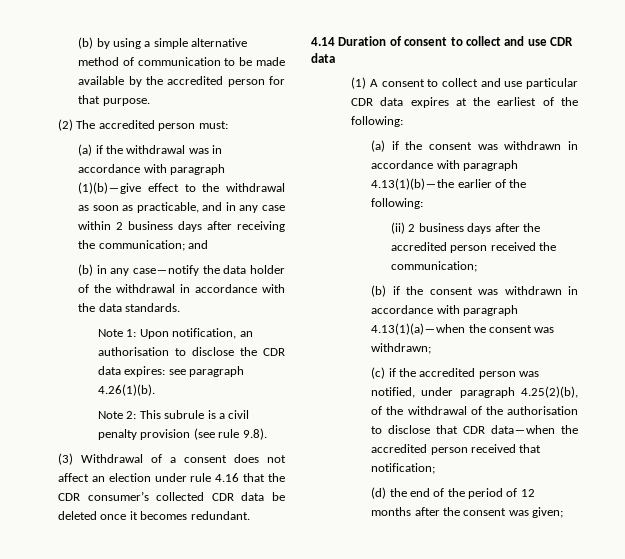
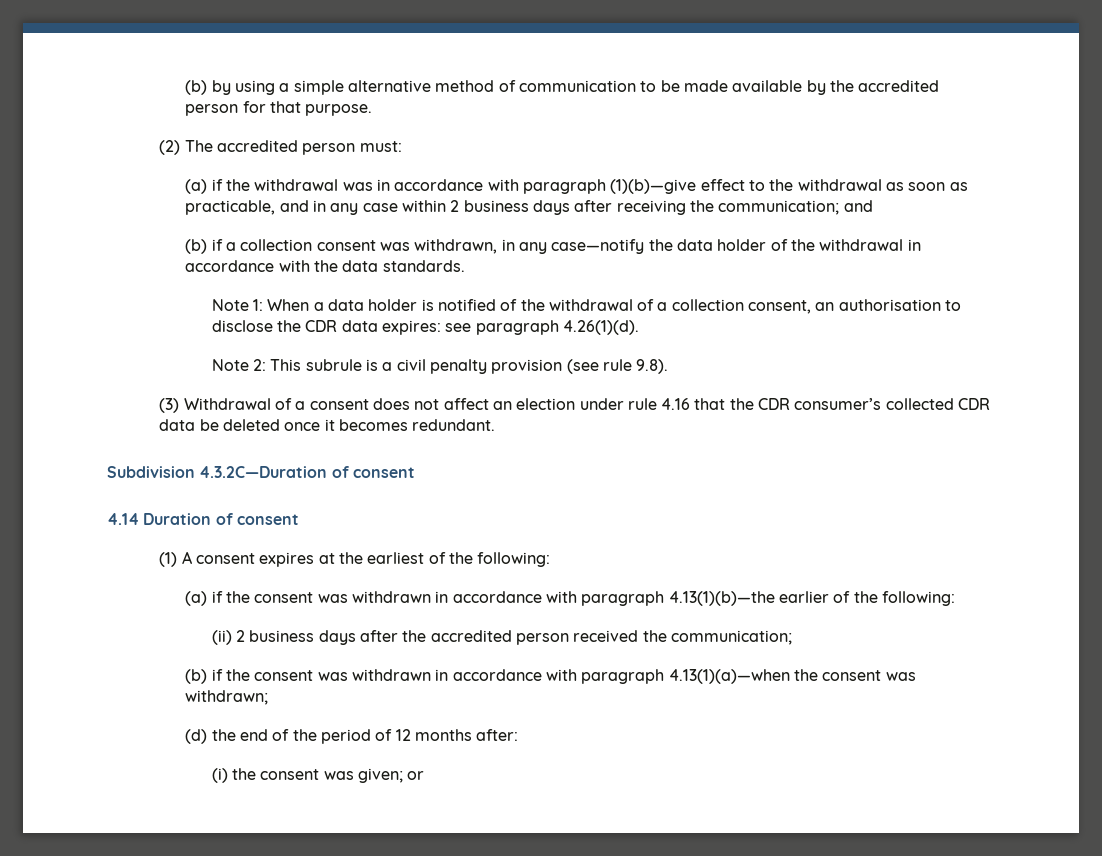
- (b) in any case―notify the data holder of the withdrawal in accordance with the data standards.
+ (b) if a collection consent was withdrawn, in any case―notify the data holder of the withdrawal in accordance with the data standards.
- Note 1: Upon notification, an authorisation to disclose the CDR data expires: see paragraph 4.26(1)(b).
+ Note 1: When a data holder is notified of the withdrawal of a collection consent, an authorisation to disclose the CDR data expires: see paragraph 4.26(1)(d).
+ Subdivision 4.3.2C—Duration of consent
- 4.14 Duration of consent to collect and use CDR data
- (1) A consent to collect and use particular CDR data expires at the earliest of the following:
+ 4.14 Duration of consent
+ (1) A consent expires at the earliest of the following:
- (c) if the accredited person was notified, under paragraph 4.25(2)(b), of the withdrawal of the authorisation to disclose that CDR data―when the accredited person received that notification;
- (d) the end of the period of 12 months after the consent was given;
+ (d) the end of the period of 12 months after:
+ (i) the consent was given; or

